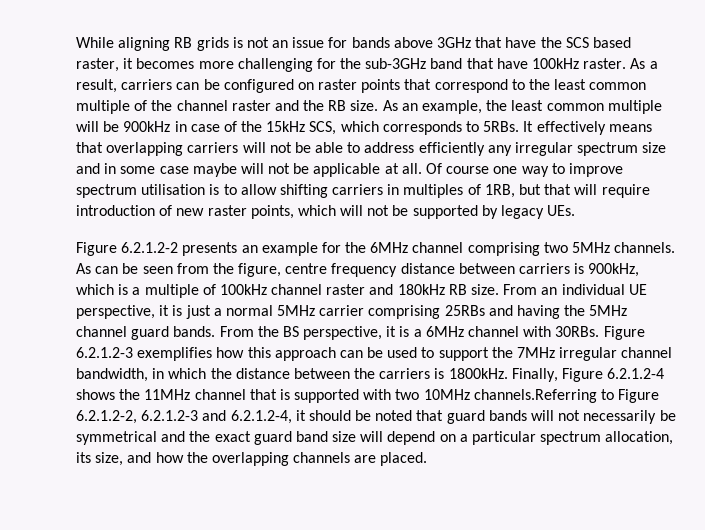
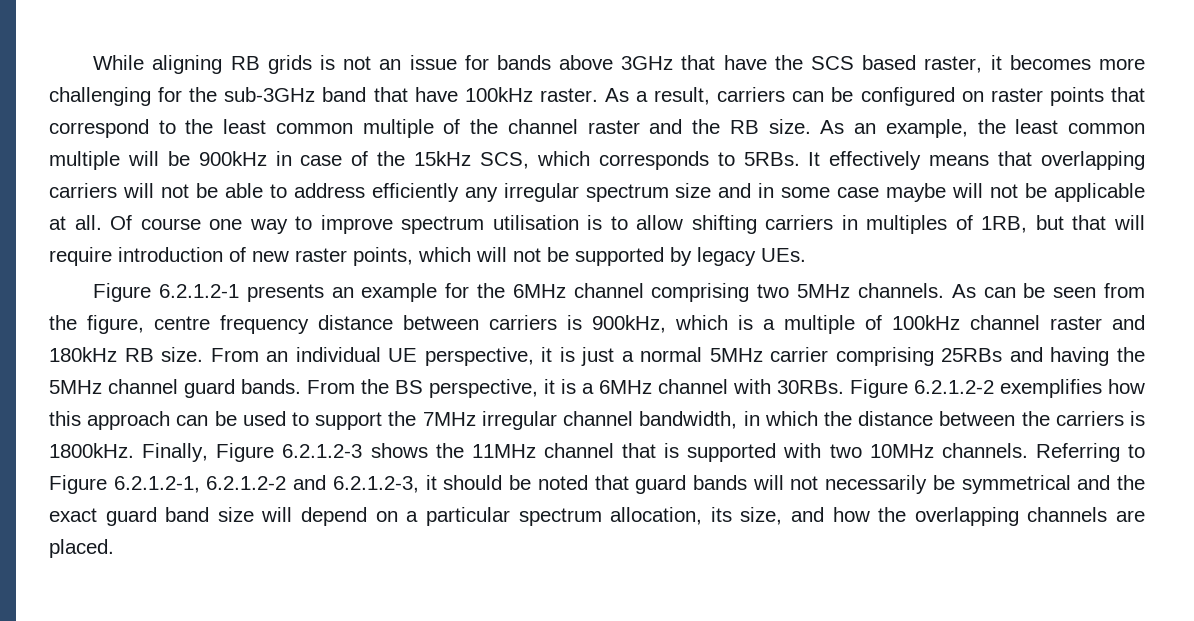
- Figure 6.2.1.2-2 presents an example for the 6MHz channel comprising two 5MHz channels.
+ Figure 6.2.1.2-1 presents an example for the 6MHz channel comprising two 5MHz channels.
- Figure 6.2.1.2-3 exemplifies how this approach can be used to support the 7MHz irregular channel bandwidth, in which the distance between the carriers is 1800kHz.
+ Figure 6.2.1.2-2 exemplifies how this approach can be used to support the 7MHz irregular channel bandwidth, in which the distance between the carriers is 1800kHz.
- Finally, Figure 6.2.1.2-4 shows the 11MHz channel that is supported with two 10MHz channels.Referring to Figure 6.2.1.2-2, 6.2.1.2-3 and 6.2.1.2-4, it should be noted that guard bands will not necessarily be symmetrical and the exact guard band size will depend on a particular spectrum allocation, its size, and how the overlapping channels are placed.
+ Finally, Figure 6.2.1.2-3 shows the 11MHz channel that is supported with two 10MHz channels. Referring to Figure 6.2.1.2-1, 6.2.1.2-2 and 6.2.1.2-3, it should be noted that guard bands will not necessarily be symmetrical and the exact guard band size will depend on a particular spectrum allocation, its size, and how the overlapping channels are placed.

